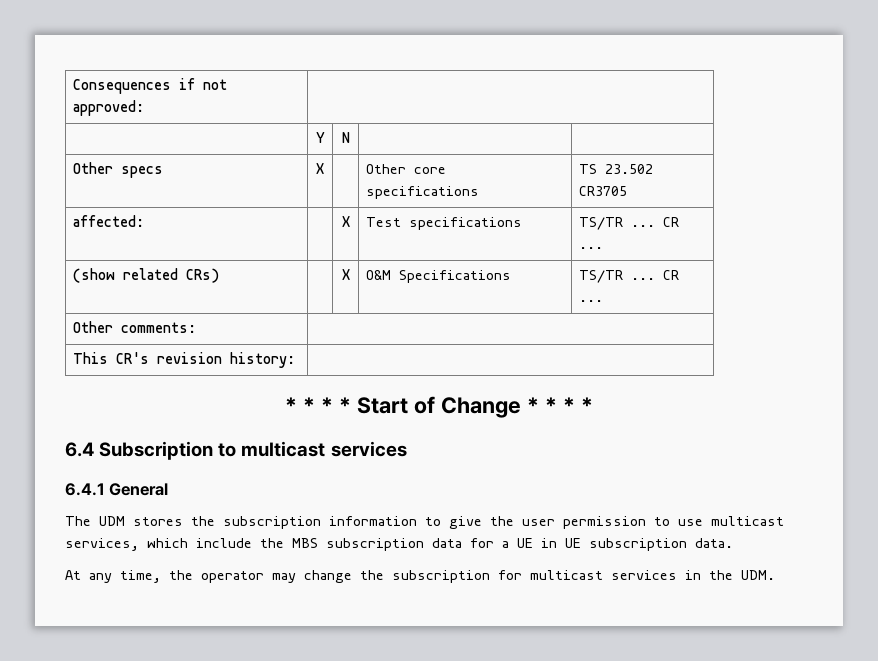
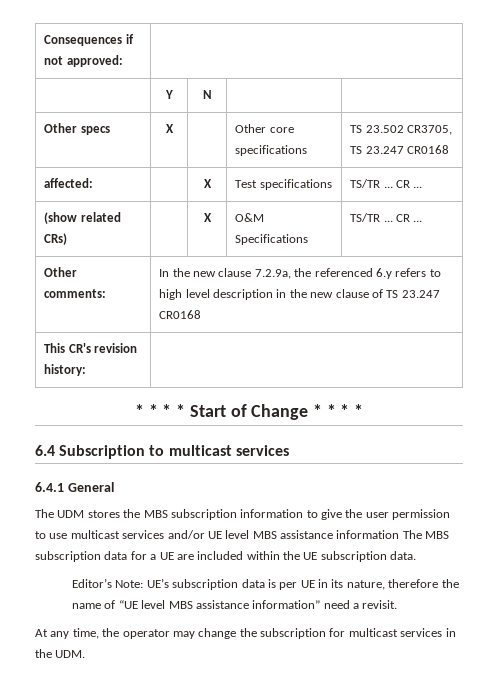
- Other specs | X | | Other core specifications | TS 23.502 CR3705
+ Other specs | X | | Other core specifications | TS 23.502 CR3705, TS 23.247 CR0168
- Other comments: |
+ Other comments: | In the new clause 7.2.9a, the referenced 6.y refers to high level description in the new clause of TS 23.247 CR0168
- The UDM stores the subscription information to give the user permission to use multicast services, which include the MBS subscription data for a UE in UE subscription data.
+ The UDM stores the MBS subscription information to give the user permission to use multicast services and/or UE level MBS assistance information The MBS subscription data for a UE are included within the UE subscription data.
+ Editor’s Note: UE’s subscription data is per UE in its nature, therefore the name of “UE level MBS assistance information” need a revisit.

